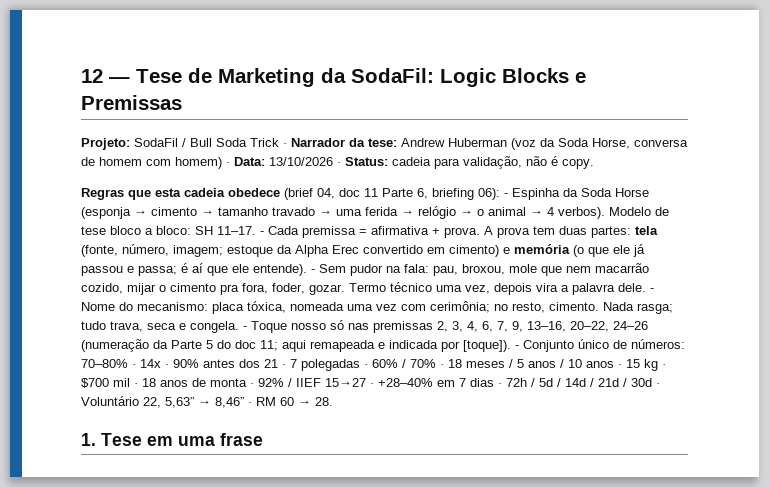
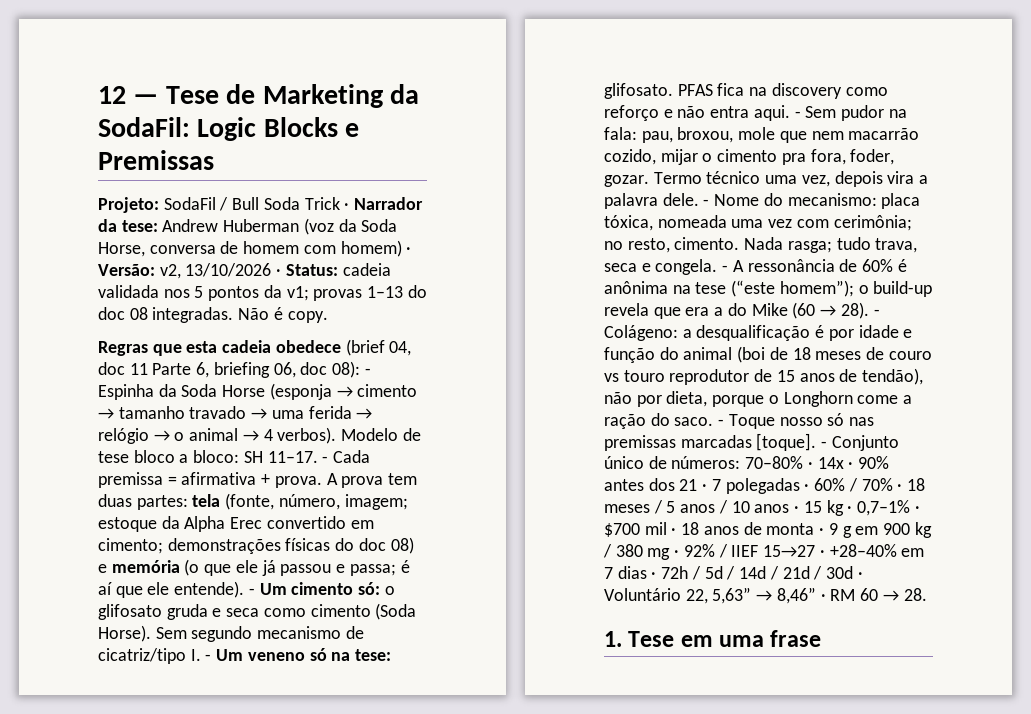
- Projeto: SodaFil / Bull Soda Trick · Narrador da tese: Andrew Huberman (voz da Soda Horse, conversa de homem com homem) · Data: 13/10/2026 · Status: cadeia para validação, não é copy.
+ Projeto: SodaFil / Bull Soda Trick · Narrador da tese: Andrew Huberman (voz da Soda Horse, conversa de homem com homem) · Versão: v2, 13/10/2026 · Status: cadeia validada nos 5 pontos da v1; provas 1–13 do doc 08 integradas. Não é copy.
- Regras que esta cadeia obedece (brief 04, doc 11 Parte 6, briefing 06): - Espinha da Soda Horse (esponja → cimento → tamanho travado → uma ferida → relógio → o animal → 4 verbos).
+ Regras que esta cadeia obedece (brief 04, doc 11 Parte 6, briefing 06, doc 08): - Espinha da Soda Horse (esponja → cimento → tamanho travado → uma ferida → relógio → o animal → 4 verbos).
- A prova tem duas partes: tela (fonte, número, imagem; estoque da Alpha Erec convertido em cimento) e memória (o que ele já passou e passa; é aí que ele entende).
+ A prova tem duas partes: tela (fonte, número, imagem; estoque da Alpha Erec convertido em cimento; demonstrações físicas do doc 08) e memória (o que ele já passou e passa; é aí que ele entende).
- - Sem pudor na fala: pau, broxou, mole que nem macarrão cozido, mijar o cimento pra fora, foder, gozar.
+ - Um cimento só: o glifosato gruda e seca como cimento (Soda Horse). Sem segundo mecanismo de cicatriz/tipo I. - Um veneno só na tese: glifosato. PFAS fica na discovery como reforço e não entra aqui. - Sem pudor na fala: pau, broxou, mole que nem macarrão cozido, mijar o cimento pra fora, foder, gozar.
- - Toque nosso só nas premissas 2, 3, 4, 6, 7, 9, 13–16, 20–22, 24–26 (numeração da Parte 5 do doc 11; aqui remapeada e indicada por [toque]).
+ - A ressonância de 60% é anônima na tese (“este homem”); o build-up revela que era a do Mike (60 → 28). - Colágeno: a desqualificação é por idade e função do animal (boi de 18 meses de couro vs touro reprodutor de 15 anos de tendão), não por dieta, porque o Longhorn come a ração do saco. - Toque nosso só nas premissas marcadas [toque].
- 70–80% · 14x · 90% antes dos 21 · 7 polegadas · 60% / 70% · 18 meses / 5 anos / 10 anos · 15 kg · $700 mil · 18 anos de monta · 92% / IIEF 15→27 · +28–40% em 7 dias · 72h / 5d / 14d / 21d / 30d · Voluntário 22, 5,63” → 8,46” · RM 60 → 28.
+ 70–80% · 14x · 90% antes dos 21 · 7 polegadas · 60% / 70% · 18 meses / 5 anos / 10 anos · 15 kg · 0,7–1% · $700 mil · 18 anos de monta · 9 g em 900 kg / 380 mg · 92% / IIEF 15→27 · +28–40% em 7 dias · 72h / 5d / 14d / 21d / 30d · Voluntário 22, 5,63” → 8,46” · RM 60 → 28.

